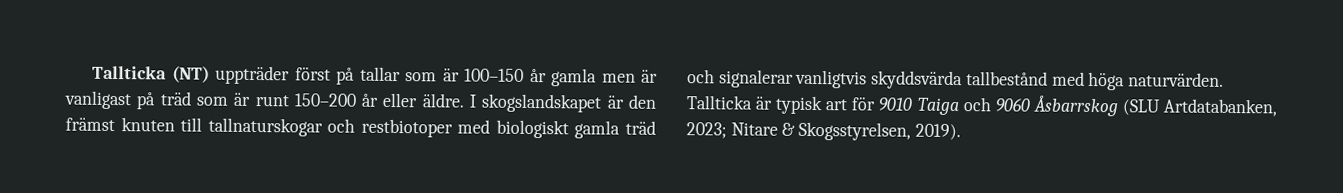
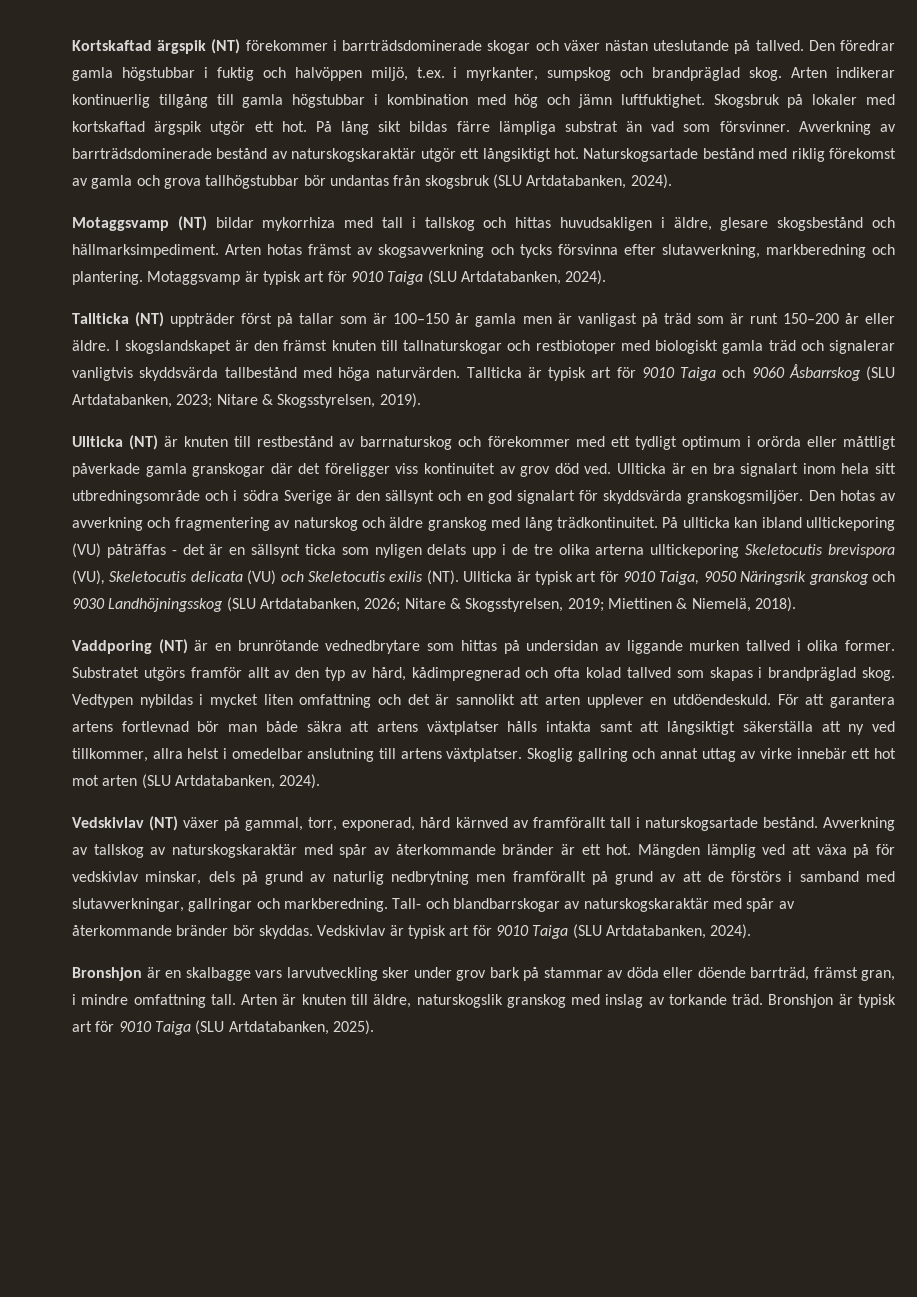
+ Kortskaftad ärgspik (NT) förekommer i barrträdsdominerade skogar och växer nästan uteslutande på tallved. Den föredrar gamla högstubbar i fuktig och halvöppen miljö, t.ex. i myrkanter, sumpskog och brandpräglad skog. Arten indikerar kontinuerlig tillgång till gamla högstubbar i kombination med hög och jämn luftfuktighet. Skogsbruk på lokaler med kortskaftad ärgspik utgör ett hot. På lång sikt bildas färre lämpliga substrat än vad som försvinner. Avverkning av barrträdsdominerade bestånd av naturskogskaraktär utgör ett långsiktigt hot. Naturskogsartade bestånd med riklig förekomst av gamla och grova tallhögstubbar bör undantas från skogsbruk (SLU Artdatabanken, 2024).
+ Motaggsvamp (NT) bildar mykorrhiza med tall i tallskog och hittas huvudsakligen i äldre, glesare skogsbestånd och hällmarksimpediment. Arten hotas främst av skogsavverkning och tycks försvinna efter slutavverkning, markberedning och plantering. Motaggsvamp är typisk art för 9010 Taiga (SLU Artdatabanken, 2024).
+ Ullticka (NT) är knuten till restbestånd av barrnaturskog och förekommer med ett tydligt optimum i orörda eller måttligt påverkade gamla granskogar där det föreligger viss kontinuitet av grov död ved. Ullticka är en bra signalart inom hela sitt utbredningsområde och i södra Sverige är den sällsynt och en god signalart för skyddsvärda granskogsmiljöer. Den hotas av avverkning och fragmentering av naturskog och äldre granskog med lång trädkontinuitet. På ullticka kan ibland ulltickeporing (VU) påträffas - det är en sällsynt ticka som nyligen delats upp i de tre olika arterna ulltickeporing Skeletocutis brevispora (VU), Skeletocutis delicata (VU) och Skeletocutis exilis (NT). Ullticka är typisk art för 9010 Taiga, 9050 Näringsrik granskog och 9030 Landhöjningsskog (SLU Artdatabanken, 2026; Nitare & Skogsstyrelsen, 2019; Miettinen & Niemelä, 2018).
+ Vaddporing (NT) är en brunrötande vednedbrytare som hittas på undersidan av liggande murken tallved i olika former. Substratet utgörs framför allt av den typ av hård, kådimpregnerad och ofta kolad tallved som skapas i brandpräglad skog. Vedtypen nybildas i mycket liten omfattning och det är sannolikt att arten upplever en utdöendeskuld. För att garantera artens fortlevnad bör man både säkra att artens växtplatser hålls intakta samt att långsiktigt säkerställa att ny ved tillkommer, allra helst i omedelbar anslutning till artens växtplatser. Skoglig gallring och annat uttag av virke innebär ett hot mot arten (SLU Artdatabanken, 2024).
+ Vedskivlav (NT) växer på gammal, torr, exponerad, hård kärnved av framförallt tall i naturskogsartade bestånd. Avverkning av tallskog av naturskogskaraktär med spår av återkommande bränder är ett hot. Mängden lämplig ved att växa på för vedskivlav minskar, dels på grund av naturlig nedbrytning men framförallt på grund av att de förstörs i samband med slutavverkningar, gallringar och markberedning. Tall- och blandbarrskogar av naturskogskaraktär med spår av återkommande bränder bör skyddas. Vedskivlav är typisk art för 9010 Taiga (SLU Artdatabanken, 2024).
+ Bronshjon är en skalbagge vars larvutveckling sker under grov bark på stammar av döda eller döende barrträd, främst gran, i mindre omfattning tall. Arten är knuten till äldre, naturskogslik granskog med inslag av torkande träd. Bronshjon är typisk art för 9010 Taiga (SLU Artdatabanken, 2025).

